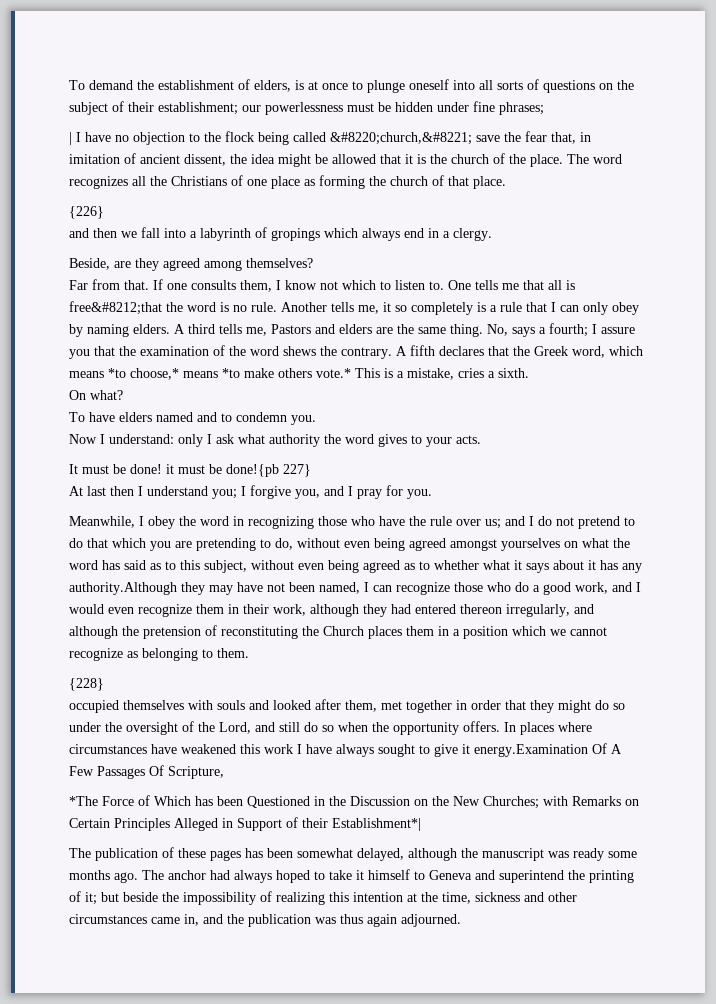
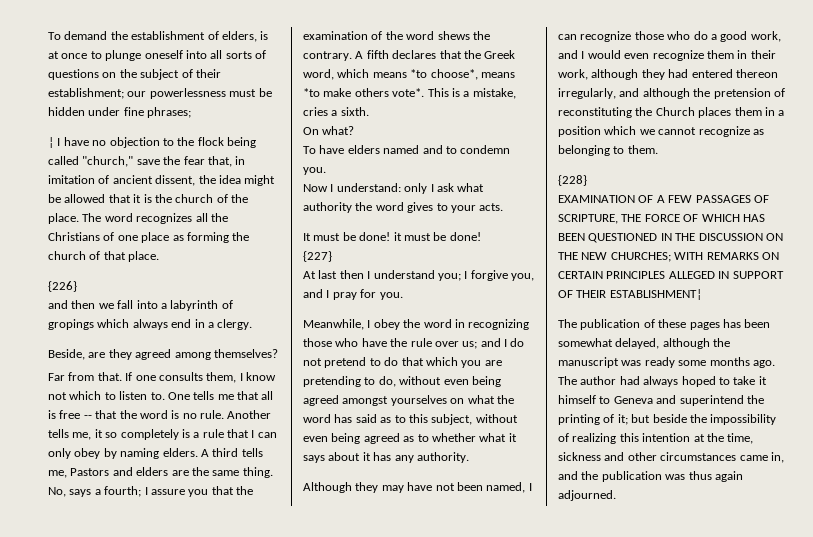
- | I have no objection to the flock being called &#8220;church,&#8221; save the fear that, in imitation of ancient dissent, the idea might be allowed that it is the church of the place.
+ ¦ I have no objection to the flock being called "church," save the fear that, in imitation of ancient dissent, the idea might be allowed that it is the church of the place.
- One tells me that all is free&#8212;that the word is no rule.
+ One tells me that all is free -- that the word is no rule.
- A fifth declares that the Greek word, which means *to choose,* means *to make others vote.* This is a mistake, cries a sixth.
+ A fifth declares that the Greek word, which means *to choose*, means *to make others vote*. This is a mistake, cries a sixth.
- It must be done! it must be done!{pb 227}
+ It must be done! it must be done!
+ {227}
- and I do not pretend to do that which you are pretending to do, without even being agreed amongst yourselves on what the word has said as to this subject, without even being agreed as to whether what it says about it has any authority.Although they may have not been named, I can recognize those who do a good work, and I would even recognize them in their work, although they had entered thereon irregularly, and although the pretension of reconstituting the Church places them in a position which we cannot recognize as belonging to them.
+ and I do not pretend to do that which you are pretending to do, without even being agreed amongst yourselves on what the word has said as to this subject, without even being agreed as to whether what it says about it has any authority.
+ Although they may have not been named, I can recognize those who do a good work, and I would even recognize them in their work, although they had entered thereon irregularly, and although the pretension of reconstituting the Church places them in a position which we cannot recognize as belonging to them.
- occupied themselves with souls and looked after them, met together in order that they might do so under the oversight of the Lord, and still do so when the opportunity offers. In places where circumstances have weakened this work I have always sought to give it energy.Examination Of A Few Passages Of Scripture,
- *The Force of Which has been Questioned in the Discussion on the New Churches; with Remarks on Certain Principles Alleged in Support of their Establishment*|
+ EXAMINATION OF A FEW PASSAGES OF SCRIPTURE, THE FORCE OF WHICH HAS BEEN QUESTIONED IN THE DISCUSSION ON THE NEW CHURCHES; WITH REMARKS ON CERTAIN PRINCIPLES ALLEGED IN SUPPORT OF THEIR ESTABLISHMENT¦
- The anchor had always hoped to take it himself to Geneva and superintend the printing of it; but beside the impossibility of realizing this intention at the time, sickness and other circumstances came in, and the publication was thus again adjourned.
+ The author had always hoped to take it himself to Geneva and superintend the printing of it; but beside the impossibility of realizing this intention at the time, sickness and other circumstances came in, and the publication was thus again adjourned.

